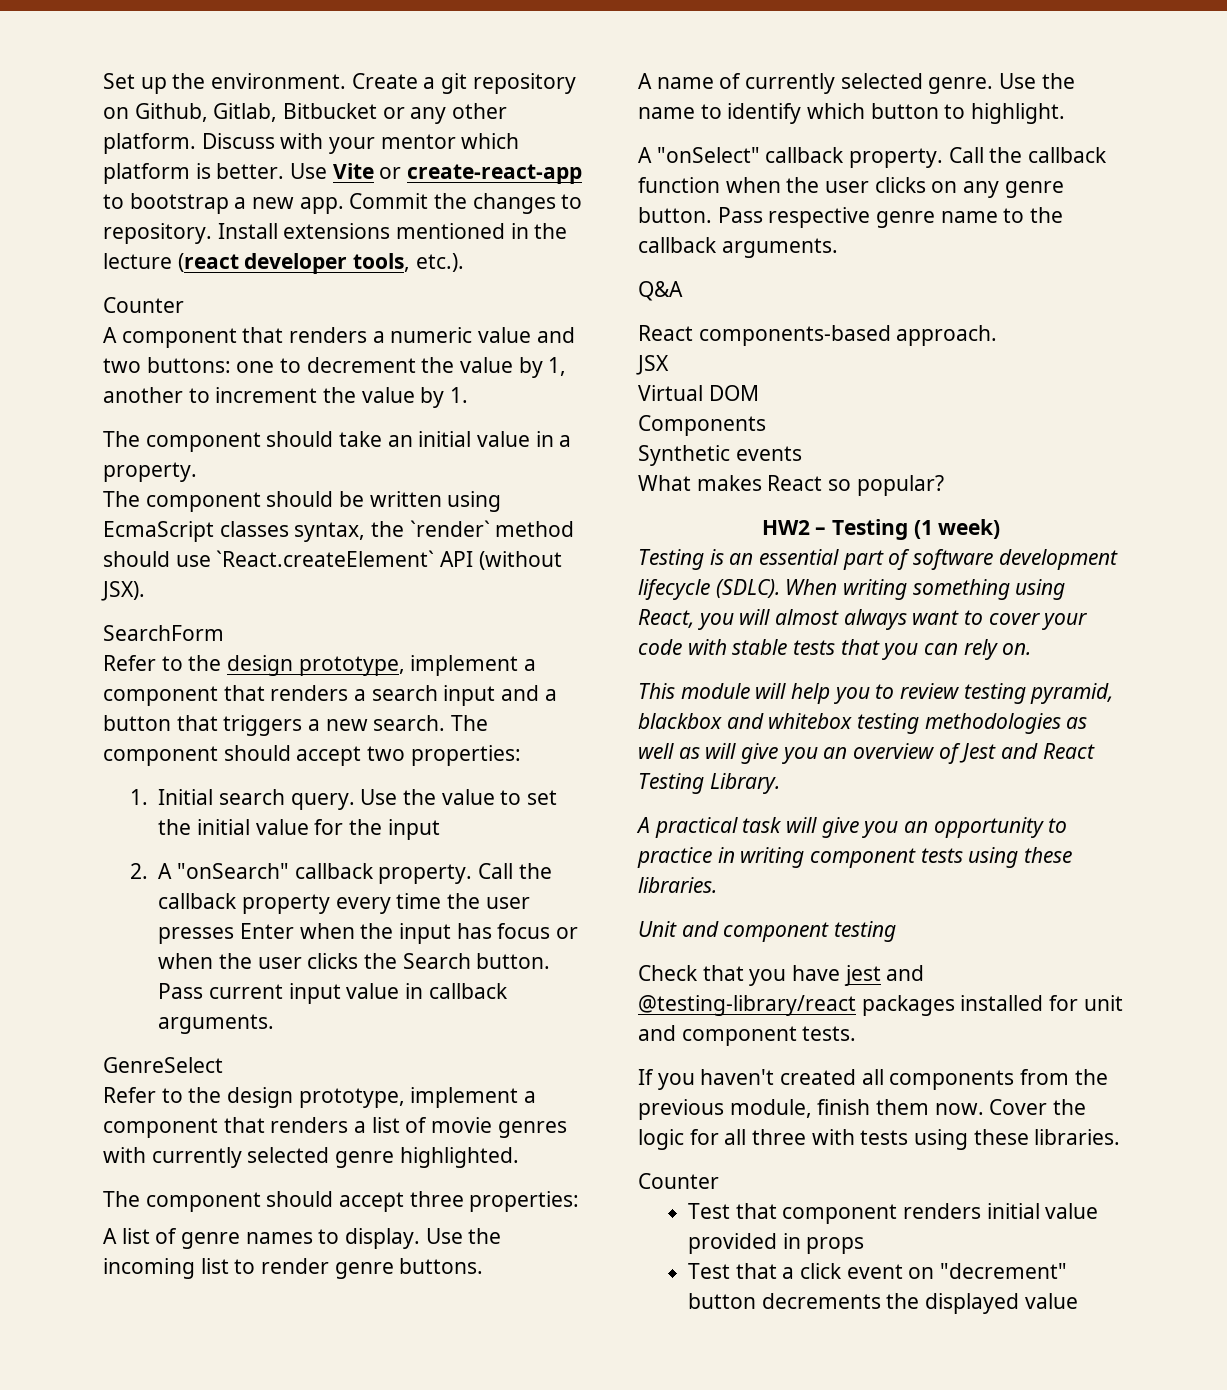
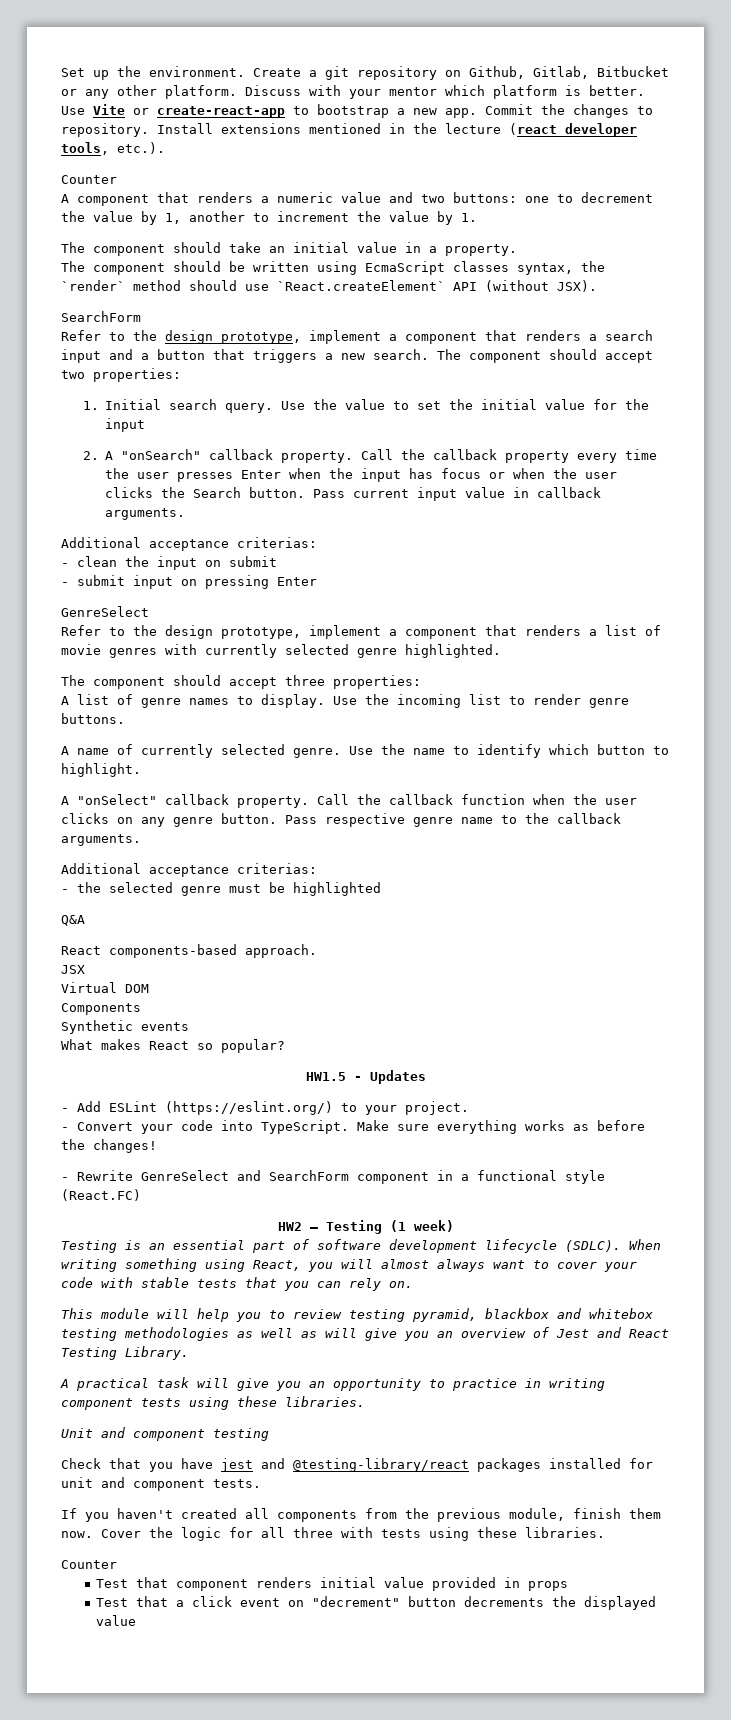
  Pass current input value in callback arguments.
+ Additional acceptance criterias:
+ - clean the input on submit
+ - submit input on pressing Enter
  Pass respective genre name to the callback arguments.
+ Additional acceptance criterias:
+ - the selected genre must be highlighted
+ HW1.5 - Updates
+ - Add ESLint (https://eslint.org/) to your project.
+ - Convert your code into TypeScript. Make sure everything works as before the changes!
+ - Rewrite GenreSelect and SearchForm component in a functional style (React.FC)

